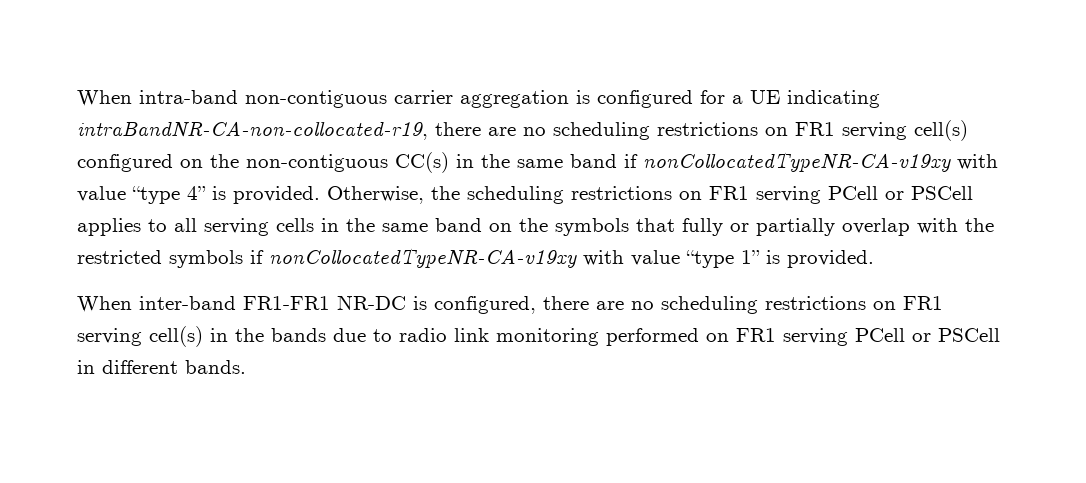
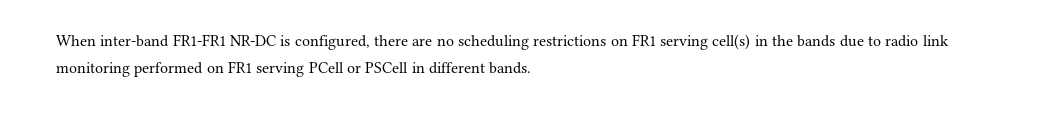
- When intra-band non-contiguous carrier aggregation is configured for a UE indicating intraBandNR-CA-non-collocated-r19, there are no scheduling restrictions on FR1 serving cell(s) configured on the non-contiguous CC(s) in the same band if nonCollocatedTypeNR-CA-v19xy with value “type 4” is provided. Otherwise, the scheduling restrictions on FR1 serving PCell or PSCell applies to all serving cells in the same band on the symbols that fully or partially overlap with the restricted symbols if nonCollocatedTypeNR-CA-v19xy with value “type 1” is provided.

